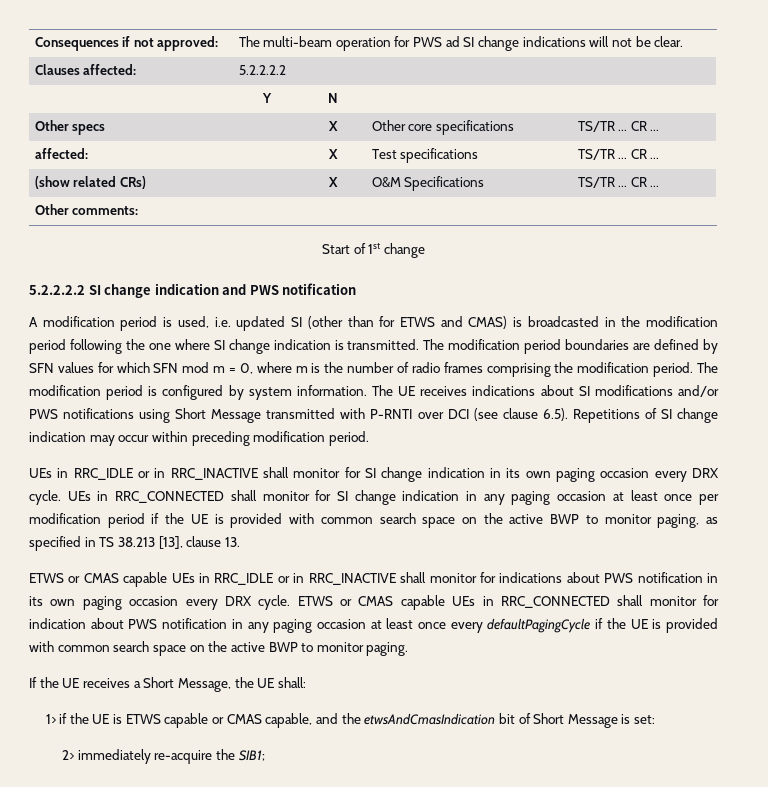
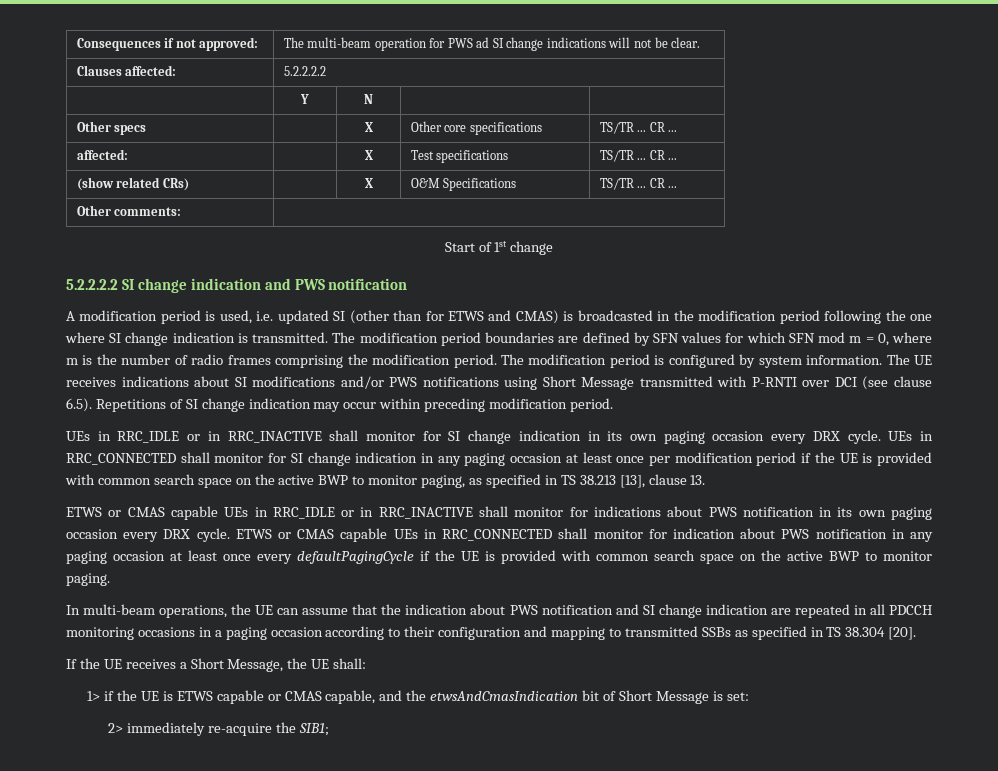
+ In multi-beam operations, the UE can assume that the indication about PWS notification and SI change indication are repeated in all PDCCH monitoring occasions in a paging occasion according to their configuration and mapping to transmitted SSBs as specified in TS 38.304 [20].

